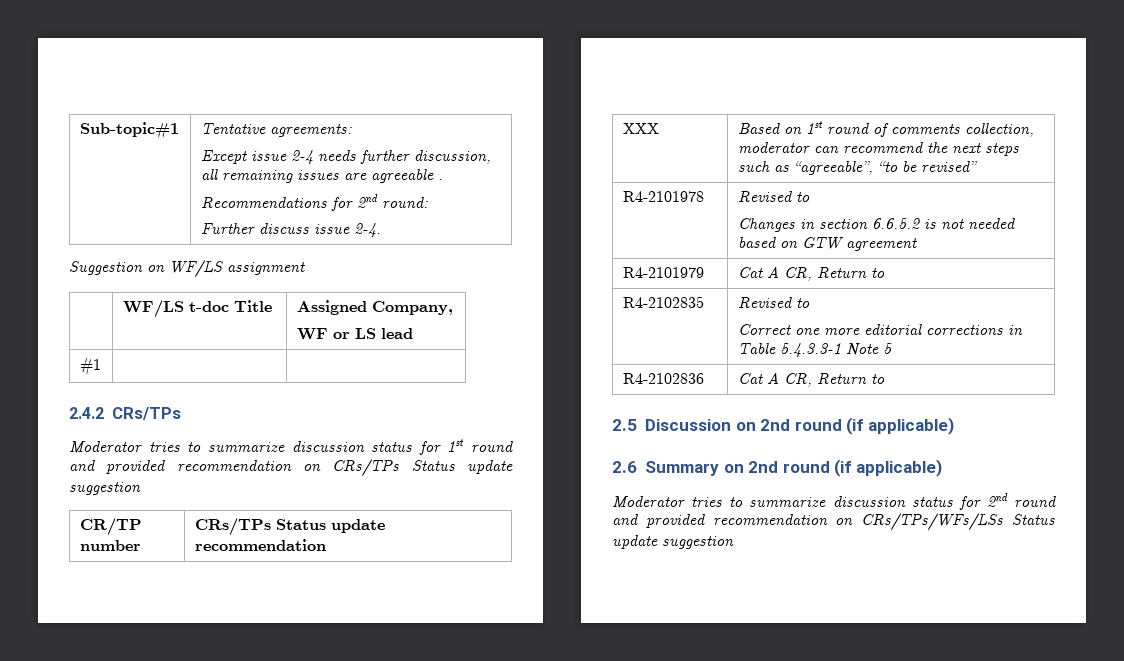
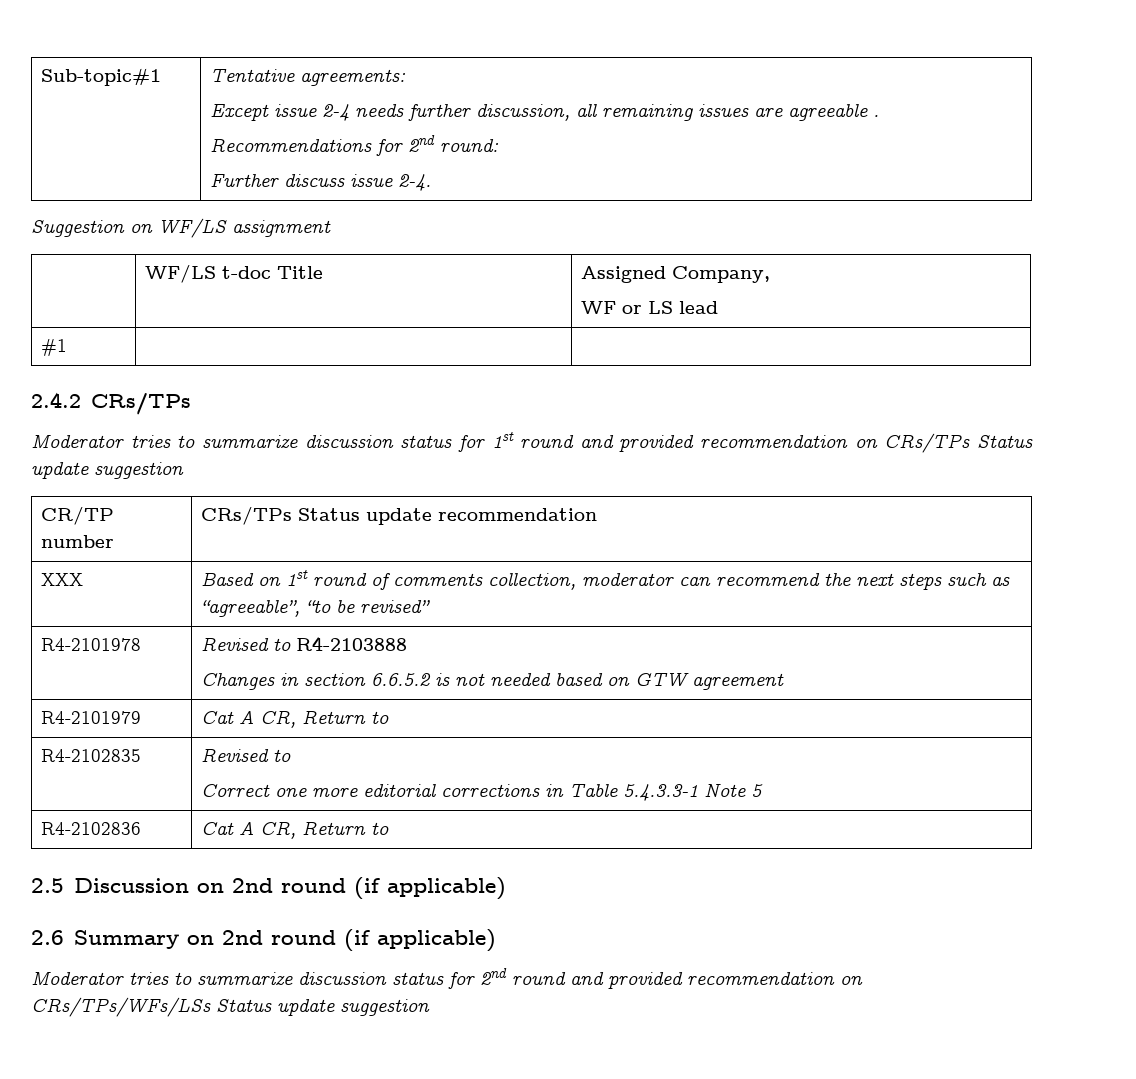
- R4-2101978 | Revised to
+ R4-2101978 | Revised to R4-2103888

